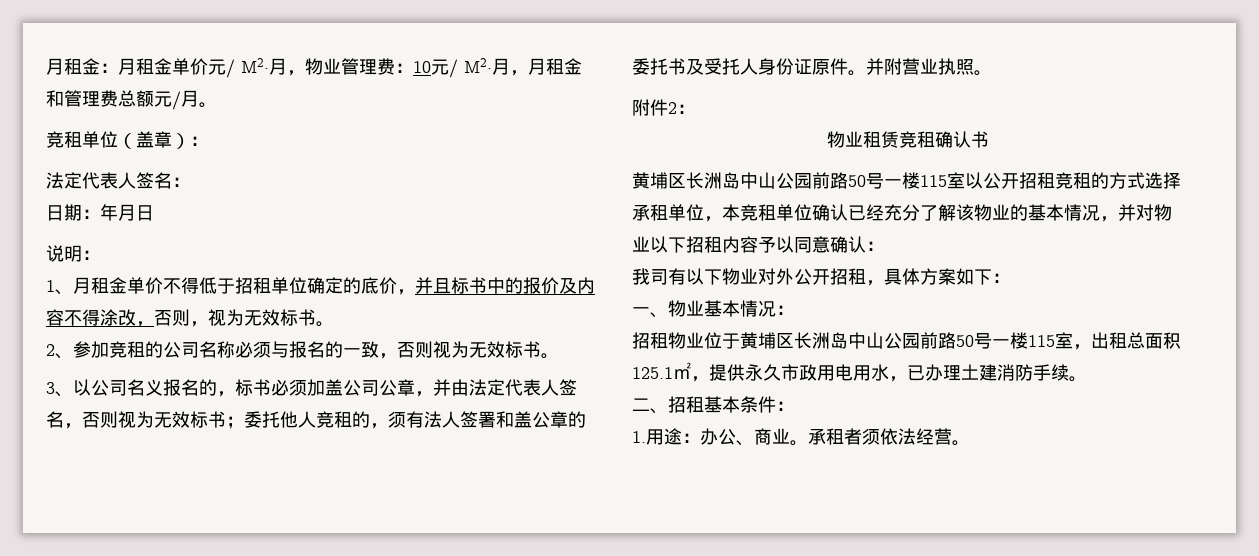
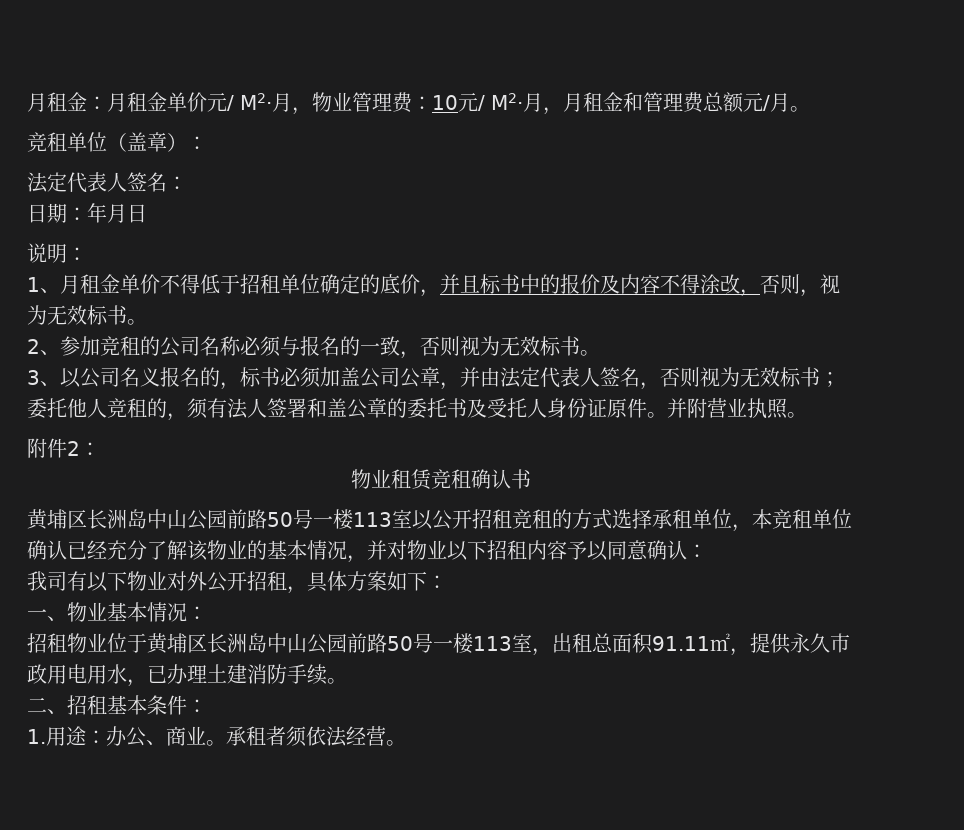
- 黄埔区长洲岛中山公园前路50号一楼115室以公开招租竞租的方式选择承租单位，本竞租单位确认已经充分了解该物业的基本情况，并对物业以下招租内容予以同意确认：
+ 黄埔区长洲岛中山公园前路50号一楼113室以公开招租竞租的方式选择承租单位，本竞租单位确认已经充分了解该物业的基本情况，并对物业以下招租内容予以同意确认：
- 招租物业位于黄埔区长洲岛中山公园前路50号一楼115室，出租总面积125.1㎡，提供永久市政用电用水，已办理土建消防手续。
+ 招租物业位于黄埔区长洲岛中山公园前路50号一楼113室，出租总面积91.11㎡，提供永久市政用电用水，已办理土建消防手续。

